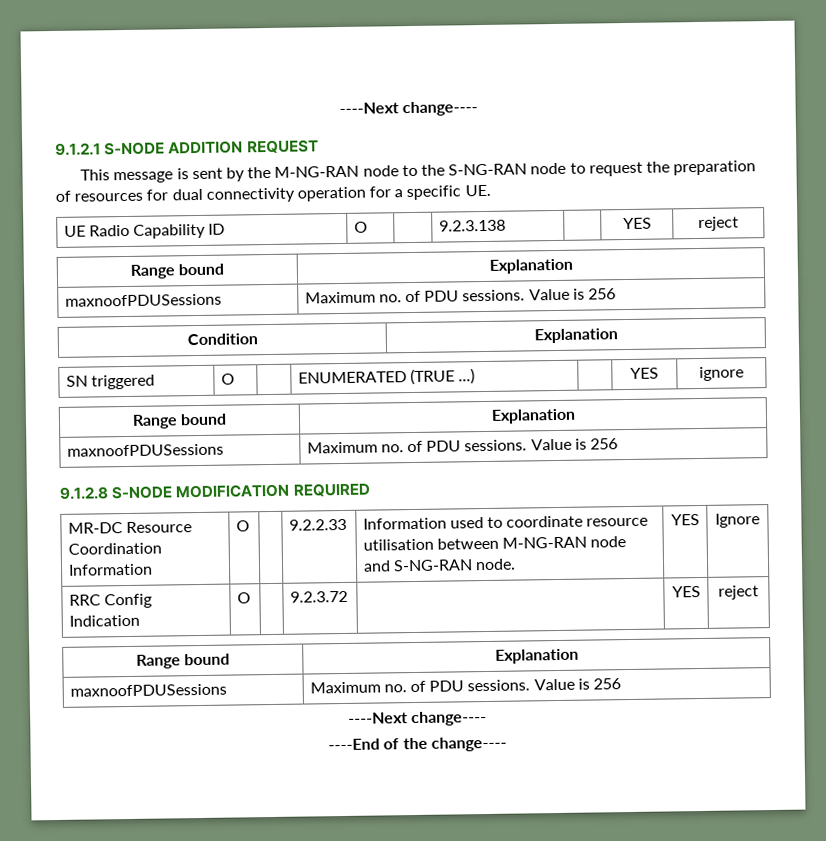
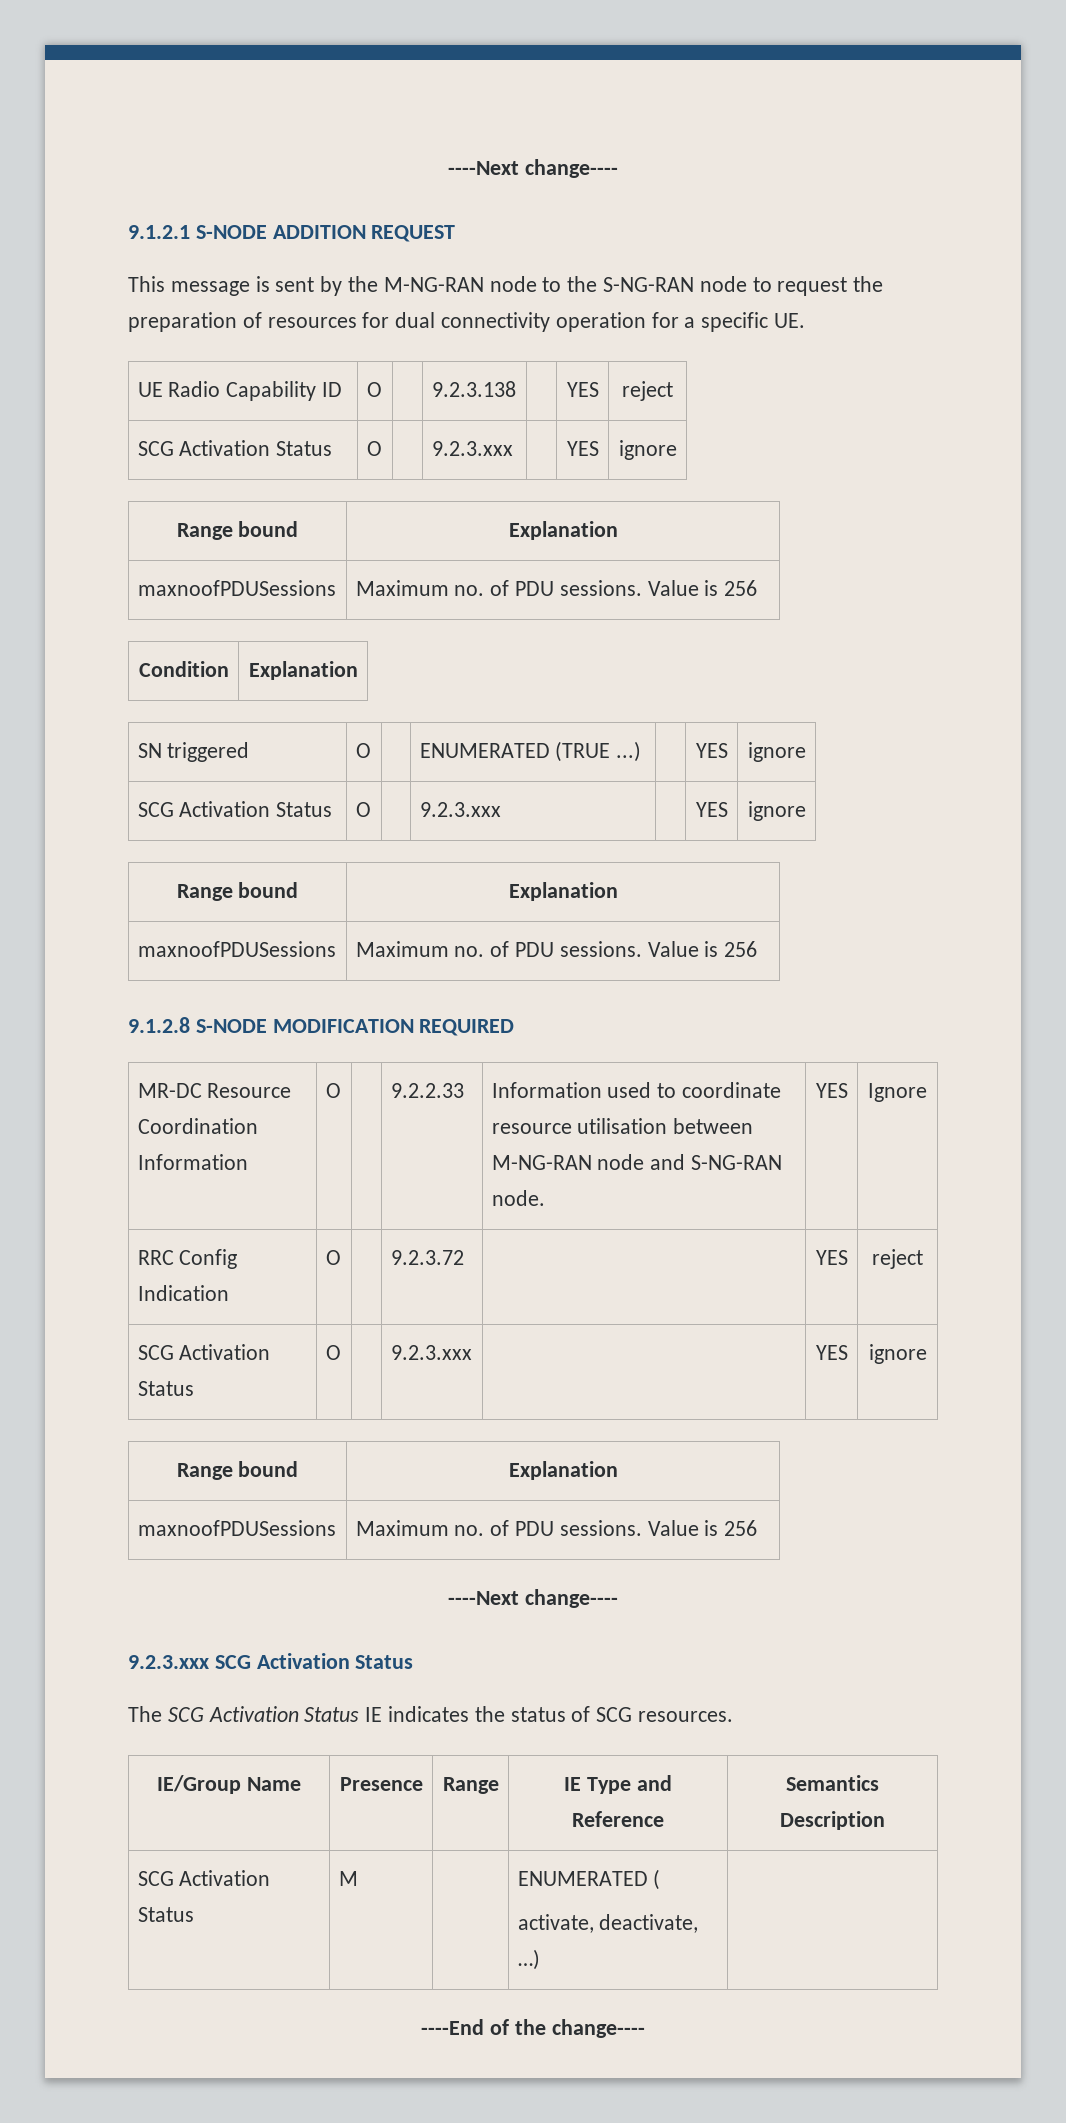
  UE Radio Capability ID | O | | 9.2.3.138 | | YES | reject
+ SCG Activation Status | O | | 9.2.3.xxx | | YES | ignore
  SN triggered | O | | ENUMERATED (TRUE ...) | | YES | ignore
+ SCG Activation Status | O | | 9.2.3.xxx | | YES | ignore
  RRC Config Indication | O | | 9.2.3.72 | | YES | reject
+ SCG Activation Status | O | | 9.2.3.xxx | | YES | ignore
+ 9.2.3.xxx SCG Activation Status
+ The SCG Activation Status IE indicates the status of SCG resources.
+ IE/Group Name | Presence | Range | IE Type and Reference | Semantics Description
+ SCG Activation Status | M | | ENUMERATED (
+ activate, deactivate, …) |

